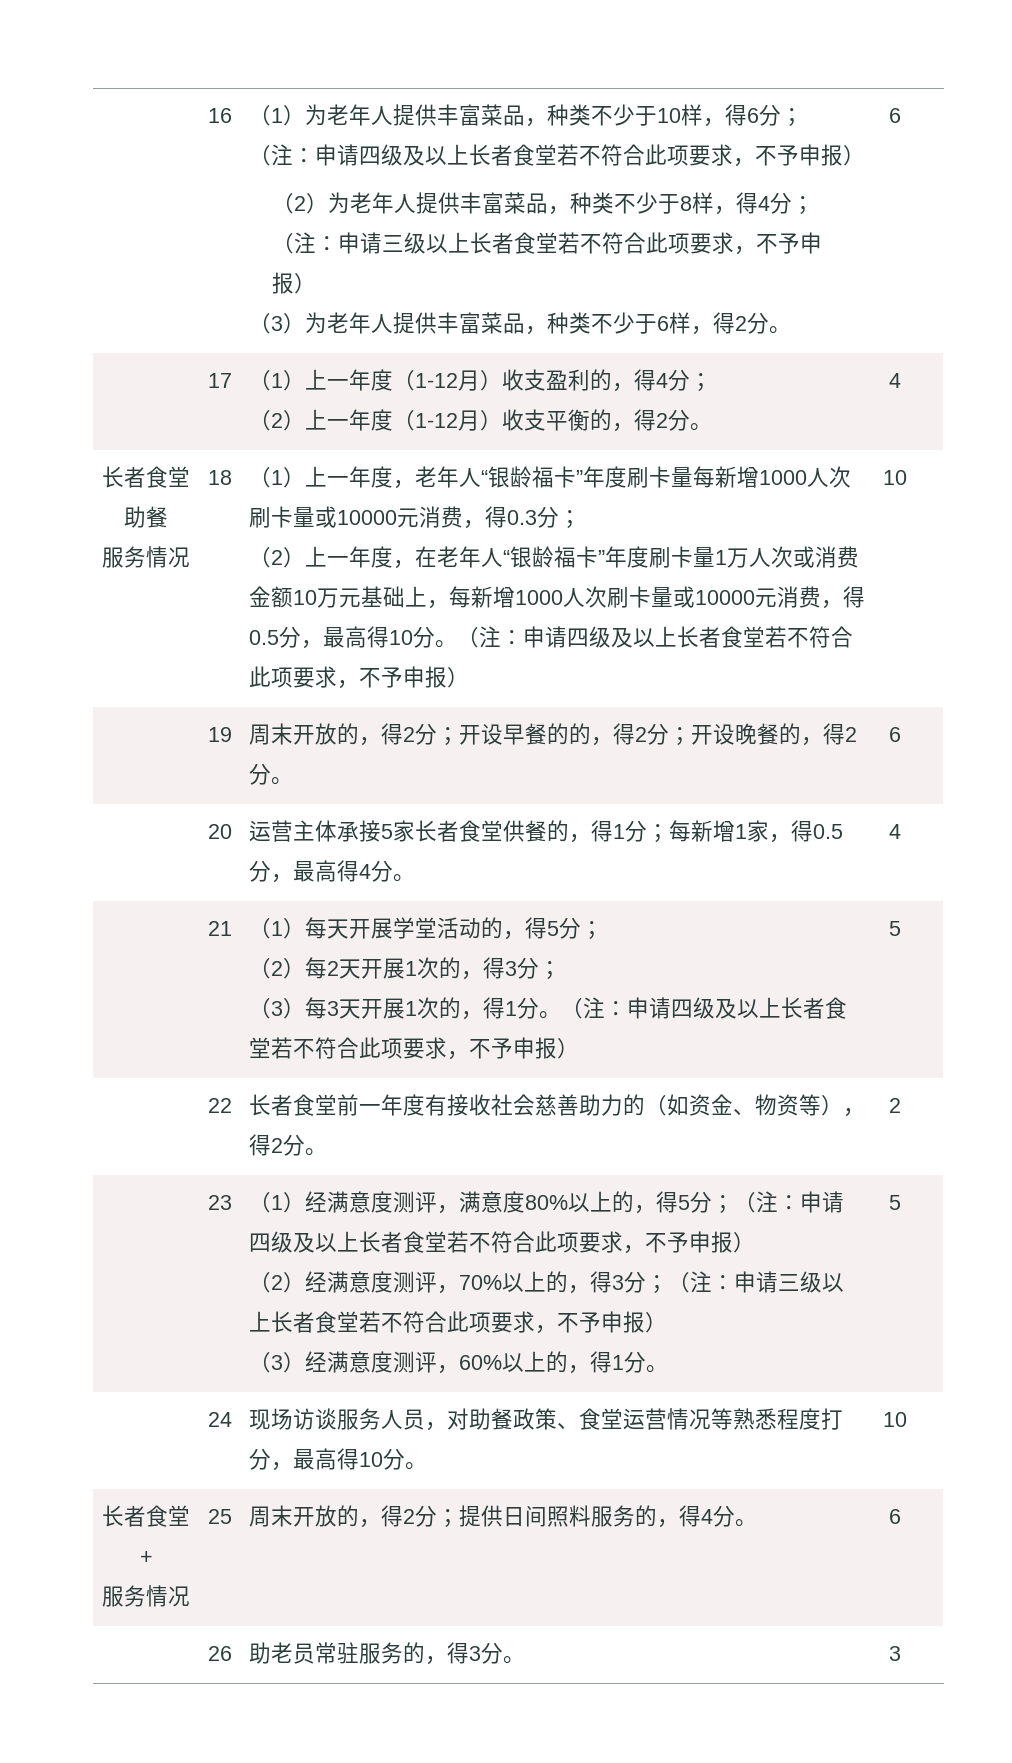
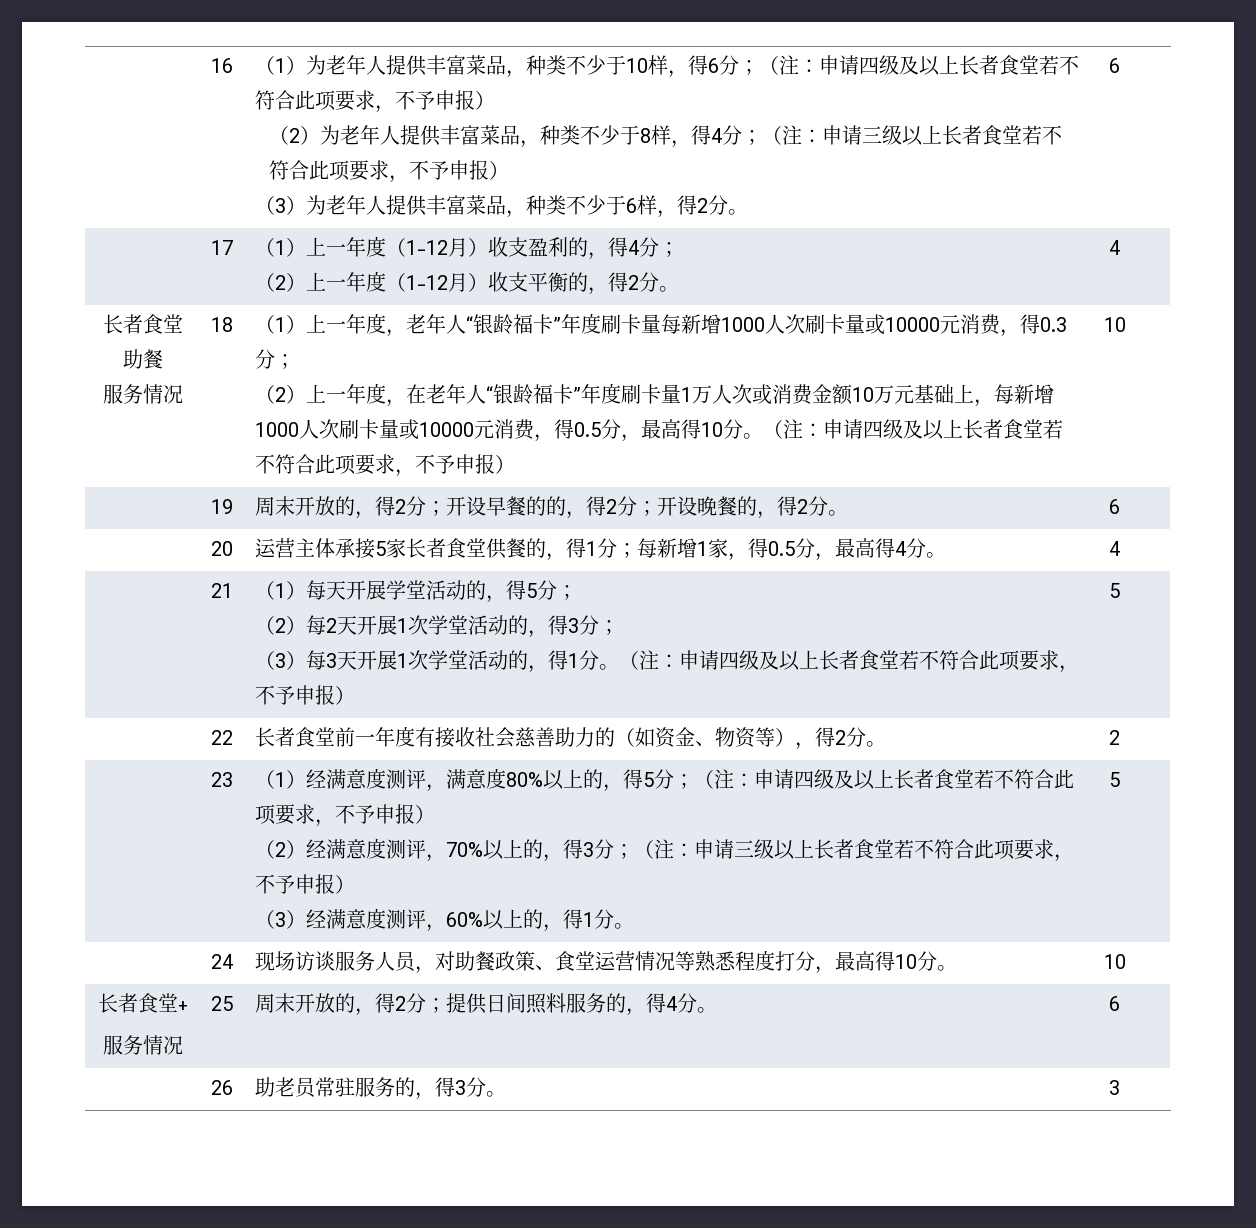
- （2）每2天开展1次的，得3分；
+ （2）每2天开展1次学堂活动的，得3分；
- （3）每3天开展1次的，得1分。
+ （3）每3天开展1次学堂活动的，得1分。

